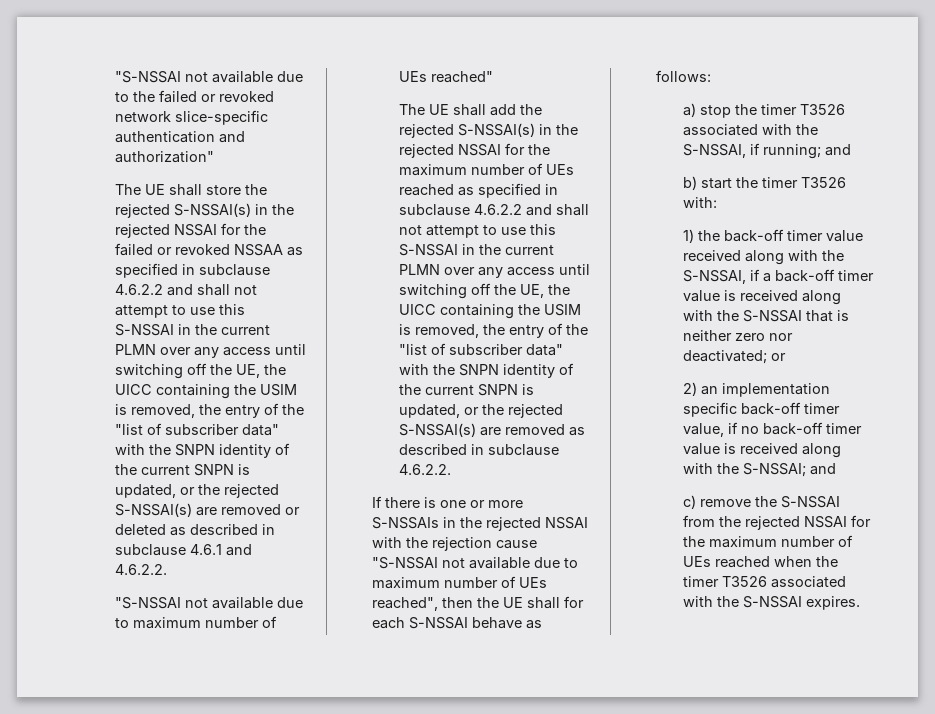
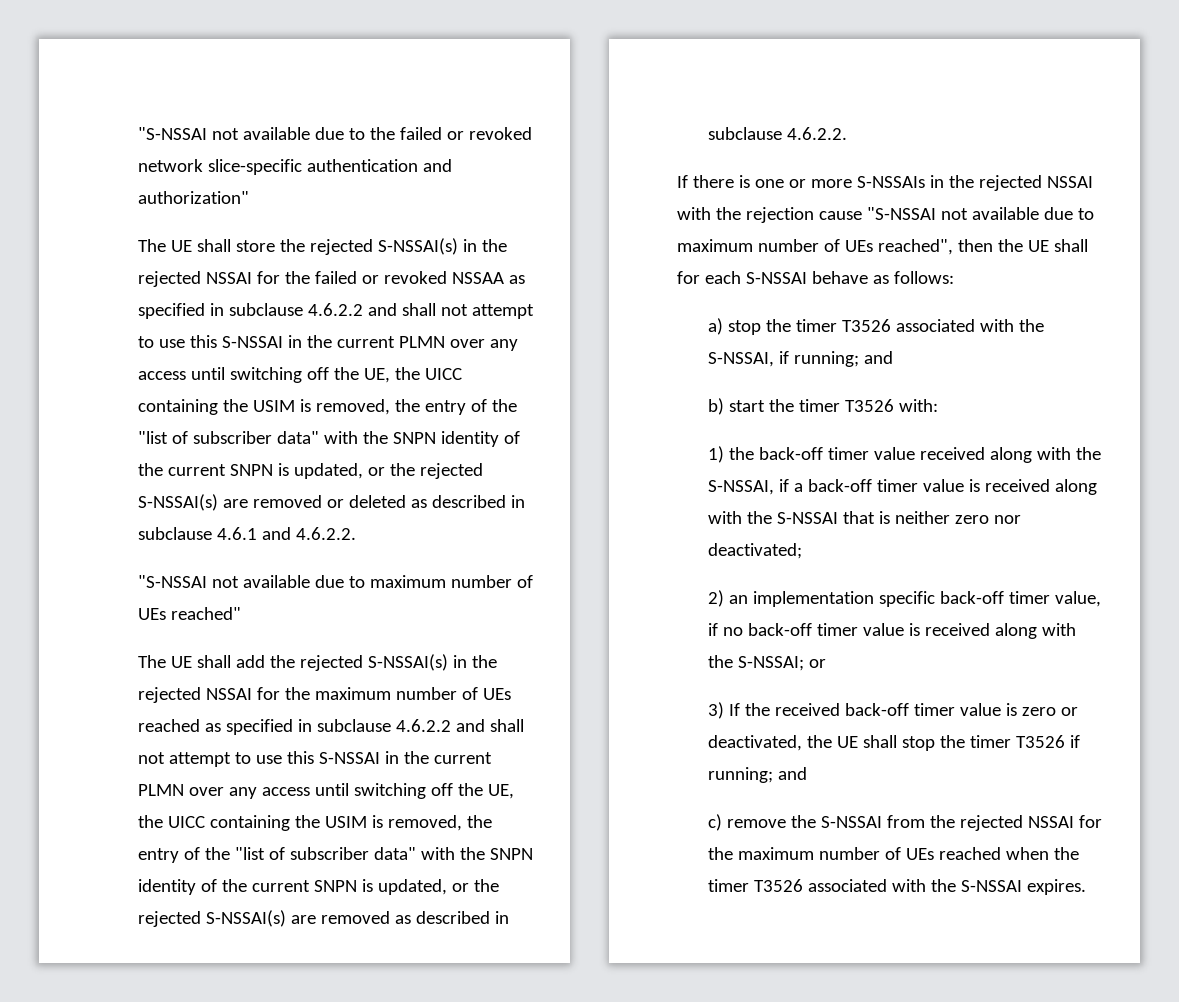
- 1) the back-off timer value received along with the S-NSSAI, if a back-off timer value is received along with the S-NSSAI that is neither zero nor deactivated; or
+ 1) the back-off timer value received along with the S-NSSAI, if a back-off timer value is received along with the S-NSSAI that is neither zero nor deactivated;
- 2) an implementation specific back-off timer value, if no back-off timer value is received along with the S-NSSAI; and
+ 2) an implementation specific back-off timer value, if no back-off timer value is received along with the S-NSSAI; or
+ 3) If the received back-off timer value is zero or deactivated, the UE shall stop the timer T3526 if running; and

